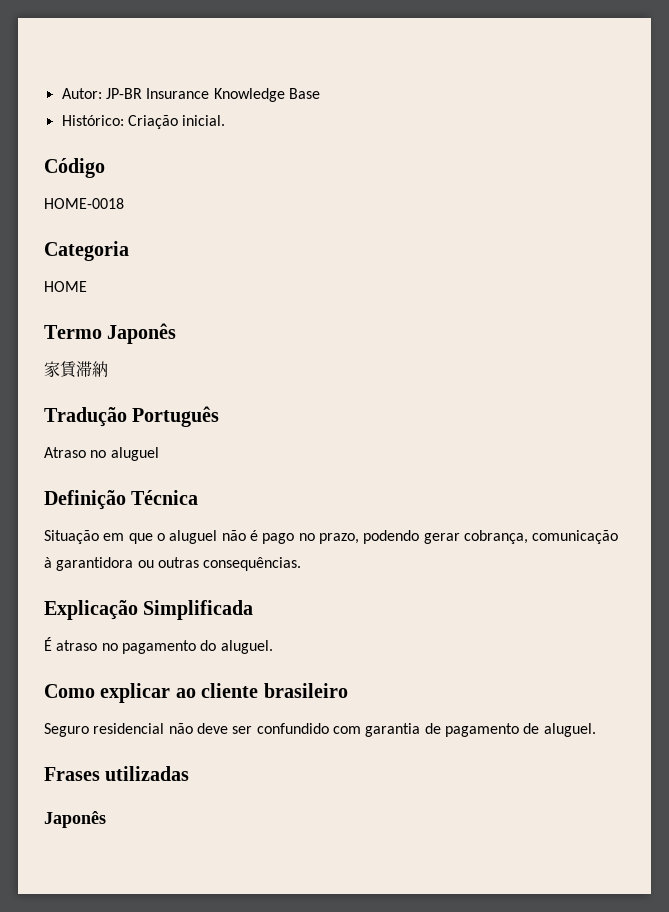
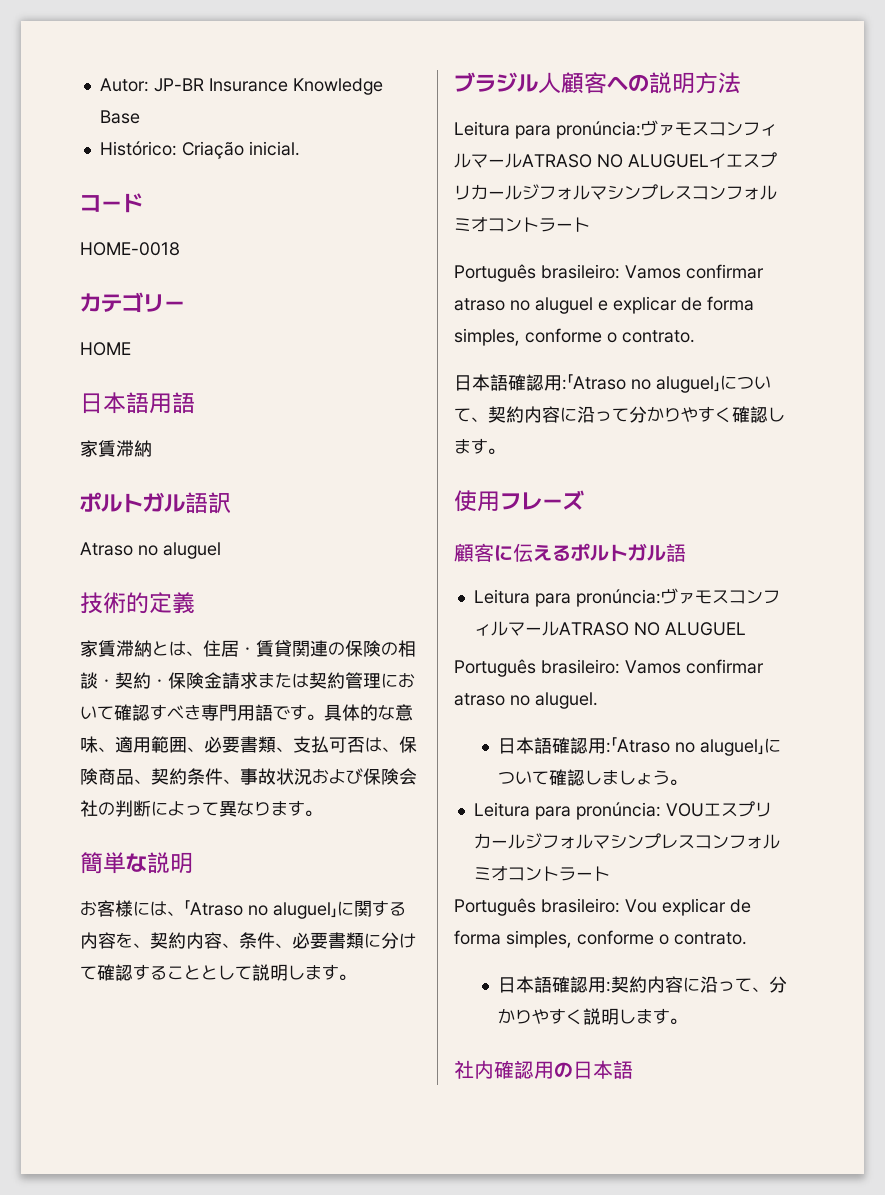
- Código
+ コード
- Categoria
+ カテゴリー
- Termo Japonês
+ 日本語用語
- Tradução Português
+ ポルトガル語訳
- Definição Técnica
- Situação em que o aluguel não é pago no prazo, podendo gerar cobrança, comunicação à garantidora ou outras consequências.
- Explicação Simplificada
- É atraso no pagamento do aluguel.
- Como explicar ao cliente brasileiro
- Seguro residencial não deve ser confundido com garantia de pagamento de aluguel.
- Frases utilizadas
- Japonês
+ 技術的定義
+ 家賃滞納とは、住居・賃貸関連の保険の相談・契約・保険金請求または契約管理において確認すべき専門用語です。具体的な意味、適用範囲、必要書類、支払可否は、保険商品、契約条件、事故状況および保険会社の判断によって異なります。
+ 簡単な説明
+ お客様には、「Atraso no aluguel」に関する内容を、契約内容、条件、必要書類に分けて確認することとして説明します。
+ ブラジル人顧客への説明方法
+ Leitura para pronúncia:ヴァモスコンフィルマールATRASO NO ALUGUELイエスプリカールジフォルマシンプレスコンフォルミオコントラート
+ Português brasileiro: Vamos confirmar atraso no aluguel e explicar de forma simples, conforme o contrato.
+ 日本語確認用:「Atraso no aluguel」について、契約内容に沿って分かりやすく確認します。
+ 使用フレーズ
+ 顧客に伝えるポルトガル語
+ Leitura para pronúncia:ヴァモスコンフィルマールATRASO NO ALUGUEL
+ Português brasileiro: Vamos confirmar atraso no aluguel.
+ 日本語確認用:「Atraso no aluguel」について確認しましょう。
+ Leitura para pronúncia: VOUエスプリカールジフォルマシンプレスコンフォルミオコントラート
+ Português brasileiro: Vou explicar de forma simples, conforme o contrato.
+ 日本語確認用:契約内容に沿って、分かりやすく説明します。
+ 社内確認用の日本語

